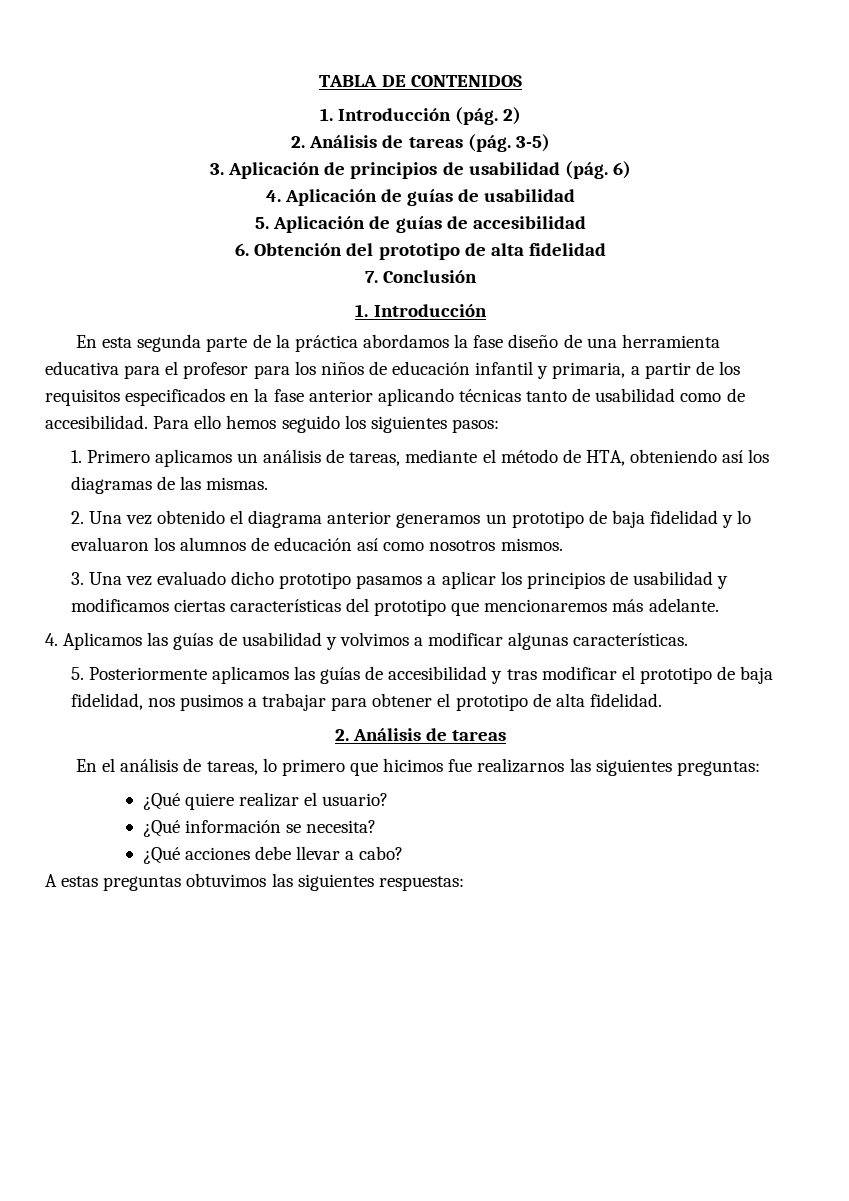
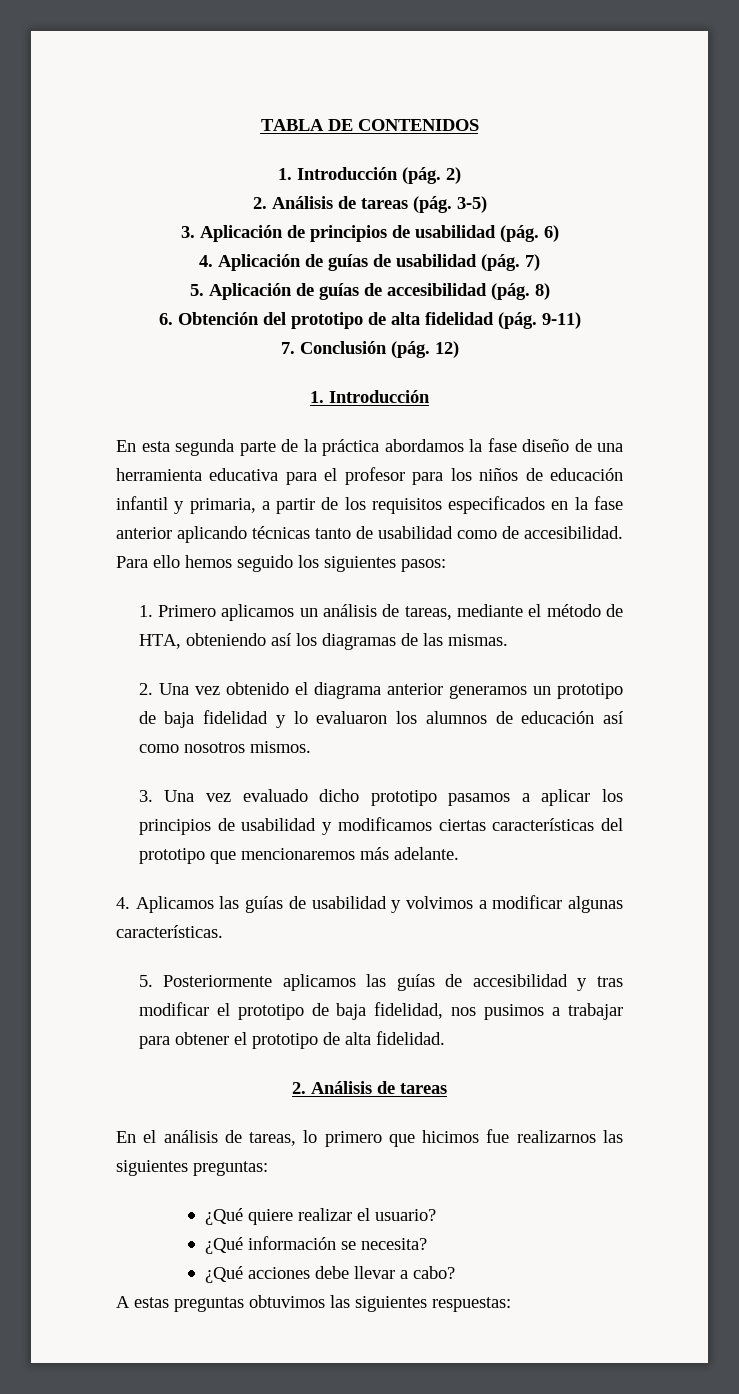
- 4. Aplicación de guías de usabilidad
+ 4. Aplicación de guías de usabilidad (pág. 7)
- 5. Aplicación de guías de accesibilidad
+ 5. Aplicación de guías de accesibilidad (pág. 8)
- 6. Obtención del prototipo de alta fidelidad
+ 6. Obtención del prototipo de alta fidelidad (pág. 9-11)
- 7. Conclusión
+ 7. Conclusión (pág. 12)

